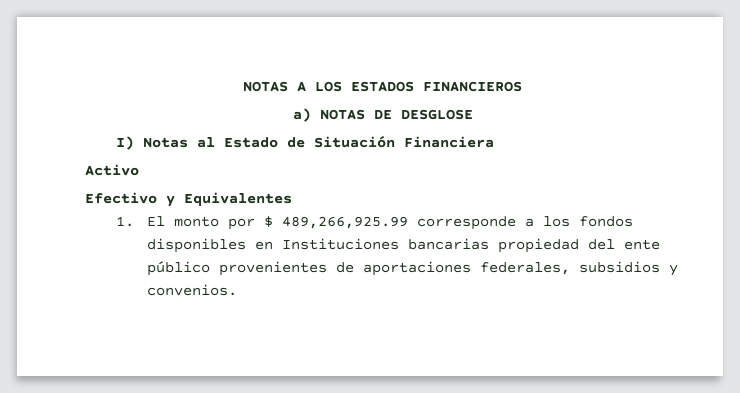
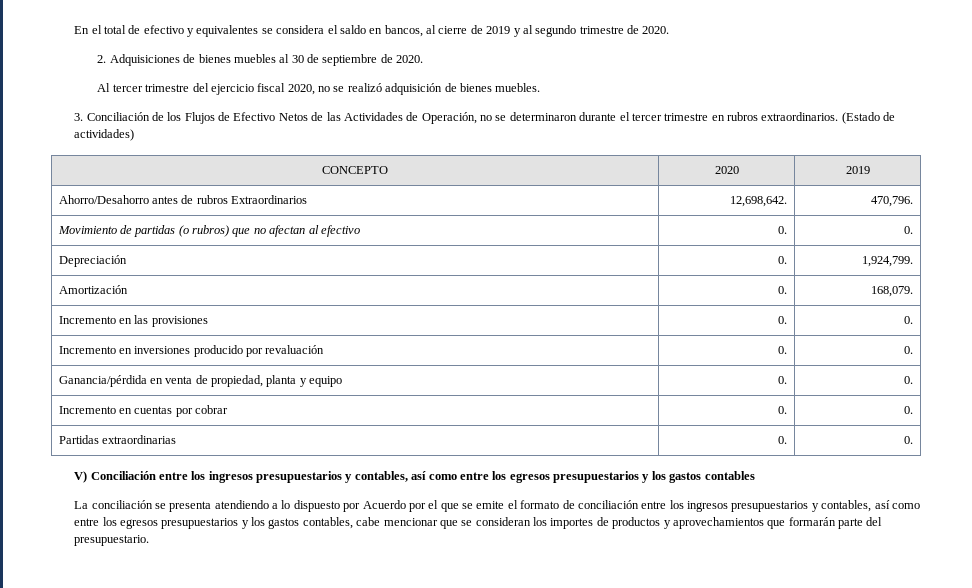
- NOTAS A LOS ESTADOS FINANCIEROS
- a) NOTAS DE DESGLOSE
- I) Notas al Estado de Situación Financiera
- Activo
- Efectivo y Equivalentes
- 1. El monto por $ 489,266,925.99 corresponde a los fondos disponibles en Instituciones bancarias propiedad del ente público provenientes de aportaciones federales, subsidios y convenios.
+ En el total de efectivo y equivalentes se considera el saldo en bancos, al cierre de 2019 y al segundo trimestre de 2020.
+ 2. Adquisiciones de bienes muebles al 30 de septiembre de 2020.
+ Al tercer trimestre del ejercicio fiscal 2020, no se realizó adquisición de bienes muebles.
+ 3. Conciliación de los Flujos de Efectivo Netos de las Actividades de Operación, no se determinaron durante el tercer trimestre en rubros extraordinarios. (Estado de actividades)
+ CONCEPTO | 2020 | 2019
+ Ahorro/Desahorro antes de rubros Extraordinarios | 12,698,642. | 470,796.
+ Movimiento de partidas (o rubros) que no afectan al efectivo | 0. | 0.
+ Depreciación | 0. | 1,924,799.
+ Amortización | 0. | 168,079.
+ Incremento en las provisiones | 0. | 0.
+ Incremento en inversiones producido por revaluación | 0. | 0.
+ Ganancia/pérdida en venta de propiedad, planta y equipo | 0. | 0.
+ Incremento en cuentas por cobrar | 0. | 0.
+ Partidas extraordinarias | 0. | 0.
+ V) Conciliación entre los ingresos presupuestarios y contables, así como entre los egresos presupuestarios y los gastos contables
+ La conciliación se presenta atendiendo a lo dispuesto por Acuerdo por el que se emite el formato de conciliación entre los ingresos presupuestarios y contables, así como entre los egresos presupuestarios y los gastos contables, cabe mencionar que se consideran los importes de productos y aprovechamientos que formarán parte del presupuestario.

